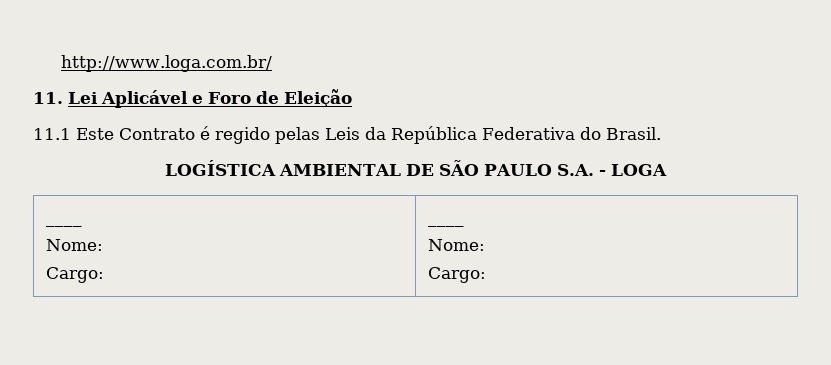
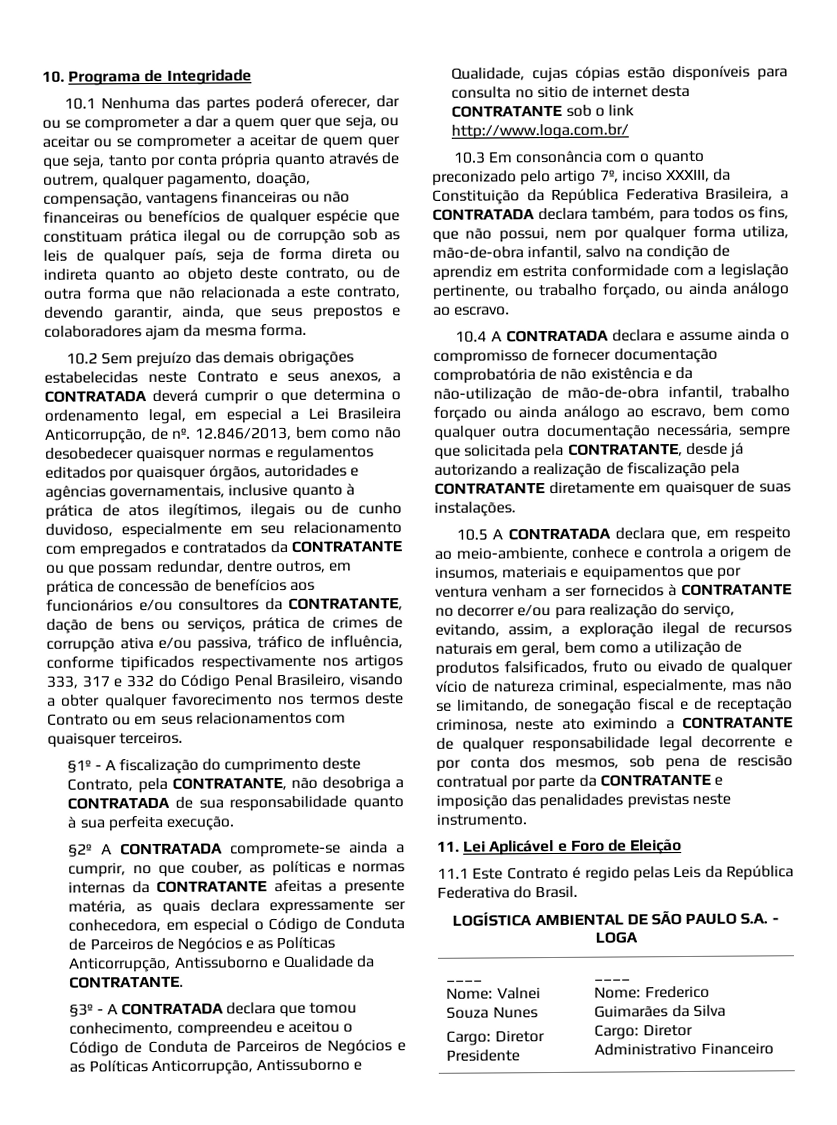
- http://www.loga.com.br/
+ 10. Programa de Integridade
+ 10.1 Nenhuma das partes poderá oferecer, dar ou se comprometer a dar a quem quer que seja, ou aceitar ou se comprometer a aceitar de quem quer que seja, tanto por conta própria quanto através de outrem, qualquer pagamento, doação, compensação, vantagens financeiras ou não financeiras ou benefícios de qualquer espécie que constituam prática ilegal ou de corrupção sob as leis de qualquer país, seja de forma direta ou indireta quanto ao objeto deste contrato, ou de outra forma que não relacionada a este contrato, devendo garantir, ainda, que seus prepostos e colaboradores ajam da mesma forma.
+ 10.2 Sem prejuízo das demais obrigações estabelecidas neste Contrato e seus anexos, a CONTRATADA deverá cumprir o que determina o ordenamento legal, em especial a Lei Brasileira Anticorrupção, de nº. 12.846/2013, bem como não desobedecer quaisquer normas e regulamentos editados por quaisquer órgãos, autoridades e agências governamentais, inclusive quanto à prática de atos ilegítimos, ilegais ou de cunho duvidoso, especialmente em seu relacionamento com empregados e contratados da CONTRATANTE ou que possam redundar, dentre outros, em prática de concessão de benefícios aos funcionários e/ou consultores da CONTRATANTE, dação de bens ou serviços, prática de crimes de corrupção ativa e/ou passiva, tráfico de influência, conforme tipificados respectivamente nos artigos 333, 317 e 332 do Código Penal Brasileiro, visando a obter qualquer favorecimento nos termos deste Contrato ou em seus relacionamentos com quaisquer terceiros.
+ §1º - A fiscalização do cumprimento deste Contrato, pela CONTRATANTE, não desobriga a CONTRATADA de sua responsabilidade quanto à sua perfeita execução.
+ §2º A CONTRATADA compromete-se ainda a cumprir, no que couber, as políticas e normas internas da CONTRATANTE afeitas a presente matéria, as quais declara expressamente ser conhecedora, em especial o Código de Conduta de Parceiros de Negócios e as Políticas Anticorrupção, Antissuborno e Qualidade da CONTRATANTE.
+ §3º - A CONTRATADA declara que tomou conhecimento, compreendeu e aceitou o Código de Conduta de Parceiros de Negócios e as Políticas Anticorrupção, Antissuborno e Qualidade, cujas cópias estão disponíveis para consulta no sitio de internet desta CONTRATANTE sob o link http://www.loga.com.br/
+ 10.3 Em consonância com o quanto preconizado pelo artigo 7º, inciso XXXIII, da Constituição da República Federativa Brasileira, a CONTRATADA declara também, para todos os fins, que não possui, nem por qualquer forma utiliza, mão-de-obra infantil, salvo na condição de aprendiz em estrita conformidade com a legislação pertinente, ou trabalho forçado, ou ainda análogo ao escravo.
+ 10.4 A CONTRATADA declara e assume ainda o compromisso de fornecer documentação comprobatória de não existência e da não-utilização de mão-de-obra infantil, trabalho forçado ou ainda análogo ao escravo, bem como qualquer outra documentação necessária, sempre que solicitada pela CONTRATANTE, desde já autorizando a realização de fiscalização pela CONTRATANTE diretamente em quaisquer de suas instalações.
+ 10.5 A CONTRATADA declara que, em respeito ao meio-ambiente, conhece e controla a origem de insumos, materiais e equipamentos que por ventura venham a ser fornecidos à CONTRATANTE no decorrer e/ou para realização do serviço, evitando, assim, a exploração ilegal de recursos naturais em geral, bem como a utilização de produtos falsificados, fruto ou eivado de qualquer vício de natureza criminal, especialmente, mas não se limitando, de sonegação fiscal e de receptação criminosa, neste ato eximindo a CONTRATANTE de qualquer responsabilidade legal decorrente e por conta dos mesmos, sob pena de rescisão contratual por parte da CONTRATANTE e imposição das penalidades previstas neste instrumento.
  LOGÍSTICA AMBIENTAL DE SÃO PAULO S.A. - LOGA
  ____
- Nome:
- Cargo: | ____
- Nome:
- Cargo:
+ Nome: Valnei Souza Nunes
+ Cargo: Diretor Presidente | ____
+ Nome: Frederico Guimarães da Silva
+ Cargo: Diretor Administrativo Financeiro

